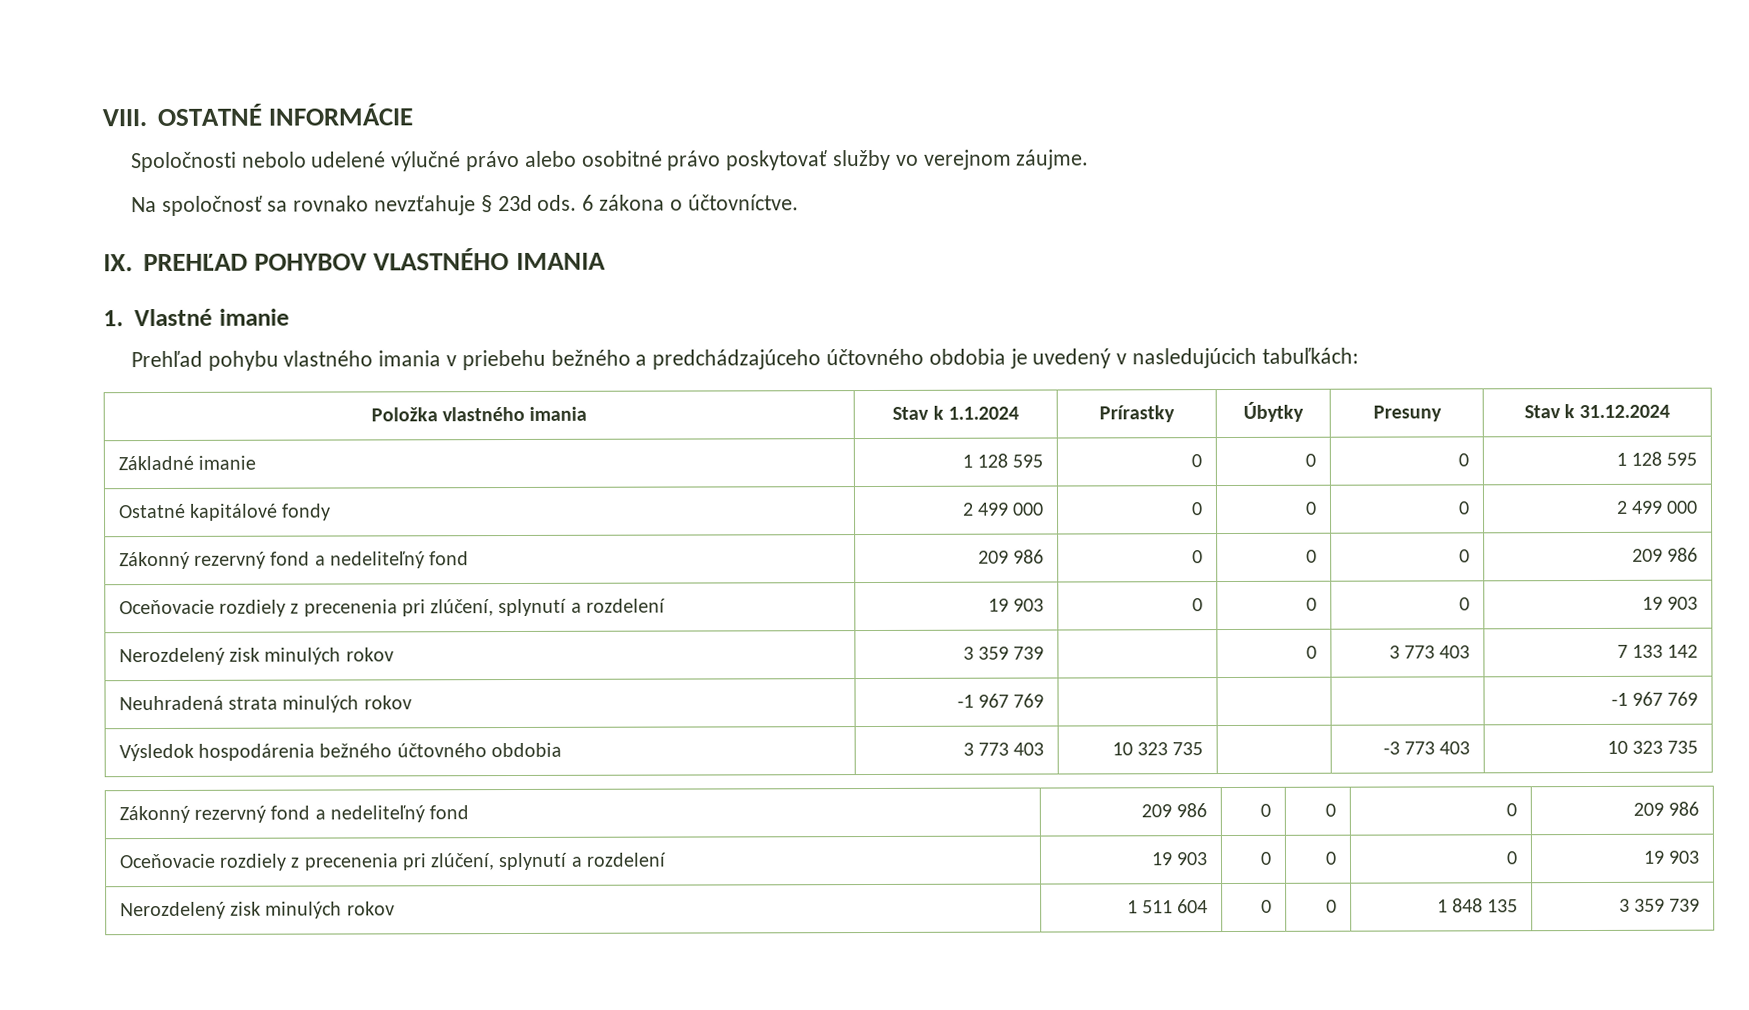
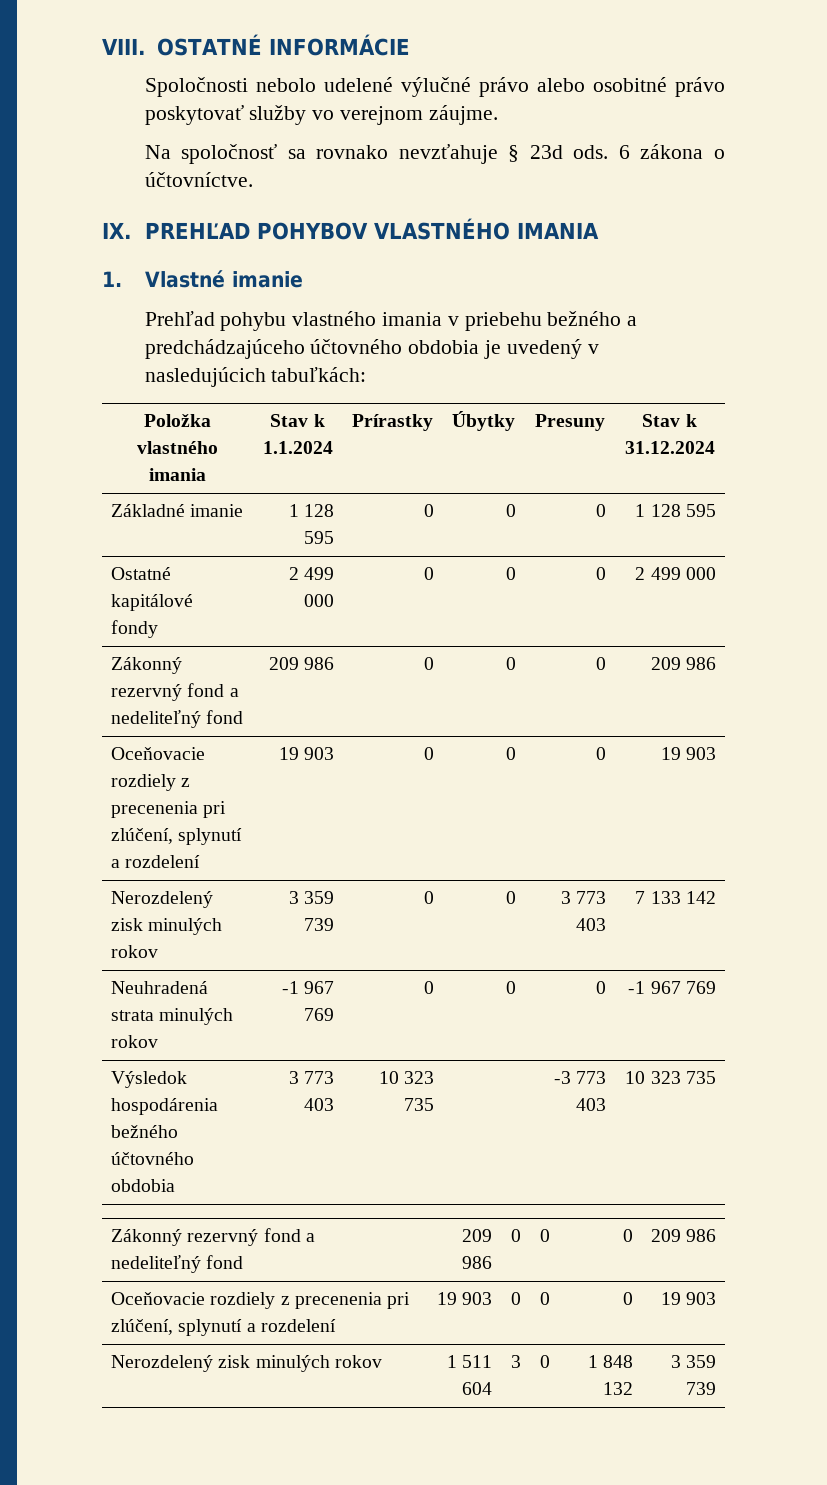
- Nerozdelený zisk minulých rokov | 3 359 739 | | 0 | 3 773 403 | 7 133 142
+ Nerozdelený zisk minulých rokov | 3 359 739 | 0 | 0 | 3 773 403 | 7 133 142
- Neuhradená strata minulých rokov | -1 967 769 | | | | -1 967 769
+ Neuhradená strata minulých rokov | -1 967 769 | 0 | 0 | 0 | -1 967 769
- Nerozdelený zisk minulých rokov | 1 511 604 | 0 | 0 | 1 848 135 | 3 359 739
+ Nerozdelený zisk minulých rokov | 1 511 604 | 3 | 0 | 1 848 132 | 3 359 739

